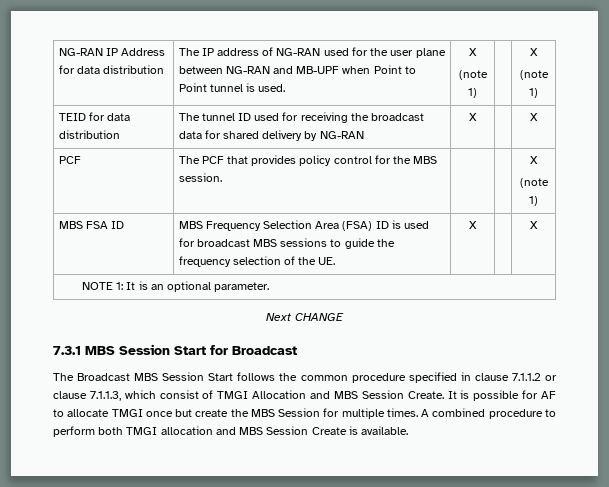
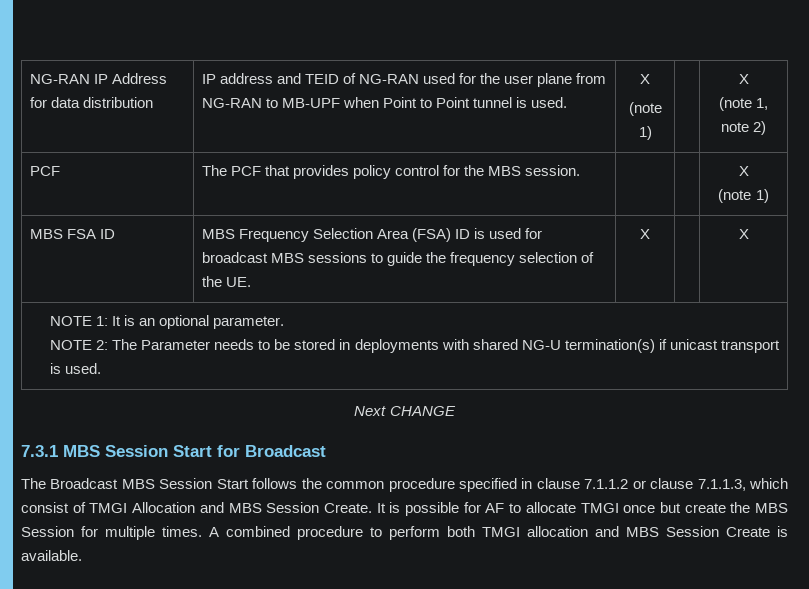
- NG-RAN IP Address for data distribution | The IP address of NG-RAN used for the user plane between NG-RAN and MB-UPF when Point to Point tunnel is used. | X
+ NG-RAN IP Address for data distribution | IP address and TEID of NG-RAN used for the user plane from NG-RAN to MB-UPF when Point to Point tunnel is used. | X
  (note 1) | | X
- (note 1)
- TEID for data distribution | The tunnel ID used for receiving the broadcast data for shared delivery by NG-RAN | X | | X
+ (note 1, note 2)
  NOTE 1: It is an optional parameter.
+ NOTE 2: The Parameter needs to be stored in deployments with shared NG-U termination(s) if unicast transport is used.

